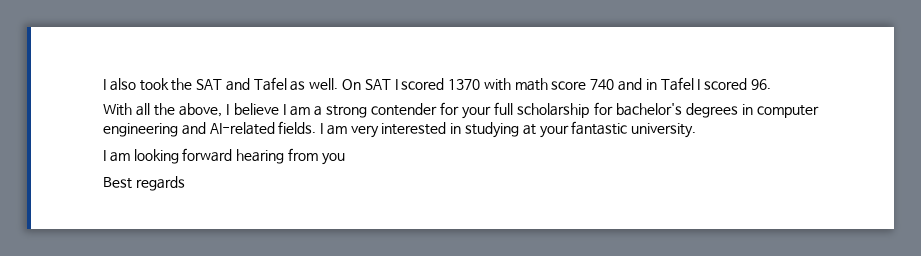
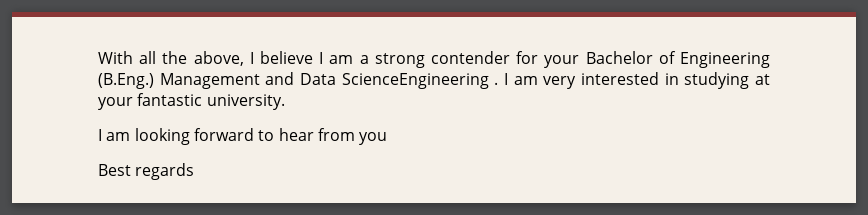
- I also took the SAT and Tafel as well. On SAT I scored 1370 with math score 740 and in Tafel I scored 96.
- With all the above, I believe I am a strong contender for your full scholarship for bachelor's degrees in computer engineering and AI-related fields.
+ With all the above, I believe I am a strong contender for your Bachelor of Engineering (B.Eng.) Management and Data ScienceEngineering .
- I am looking forward hearing from you
+ I am looking forward to hear from you

